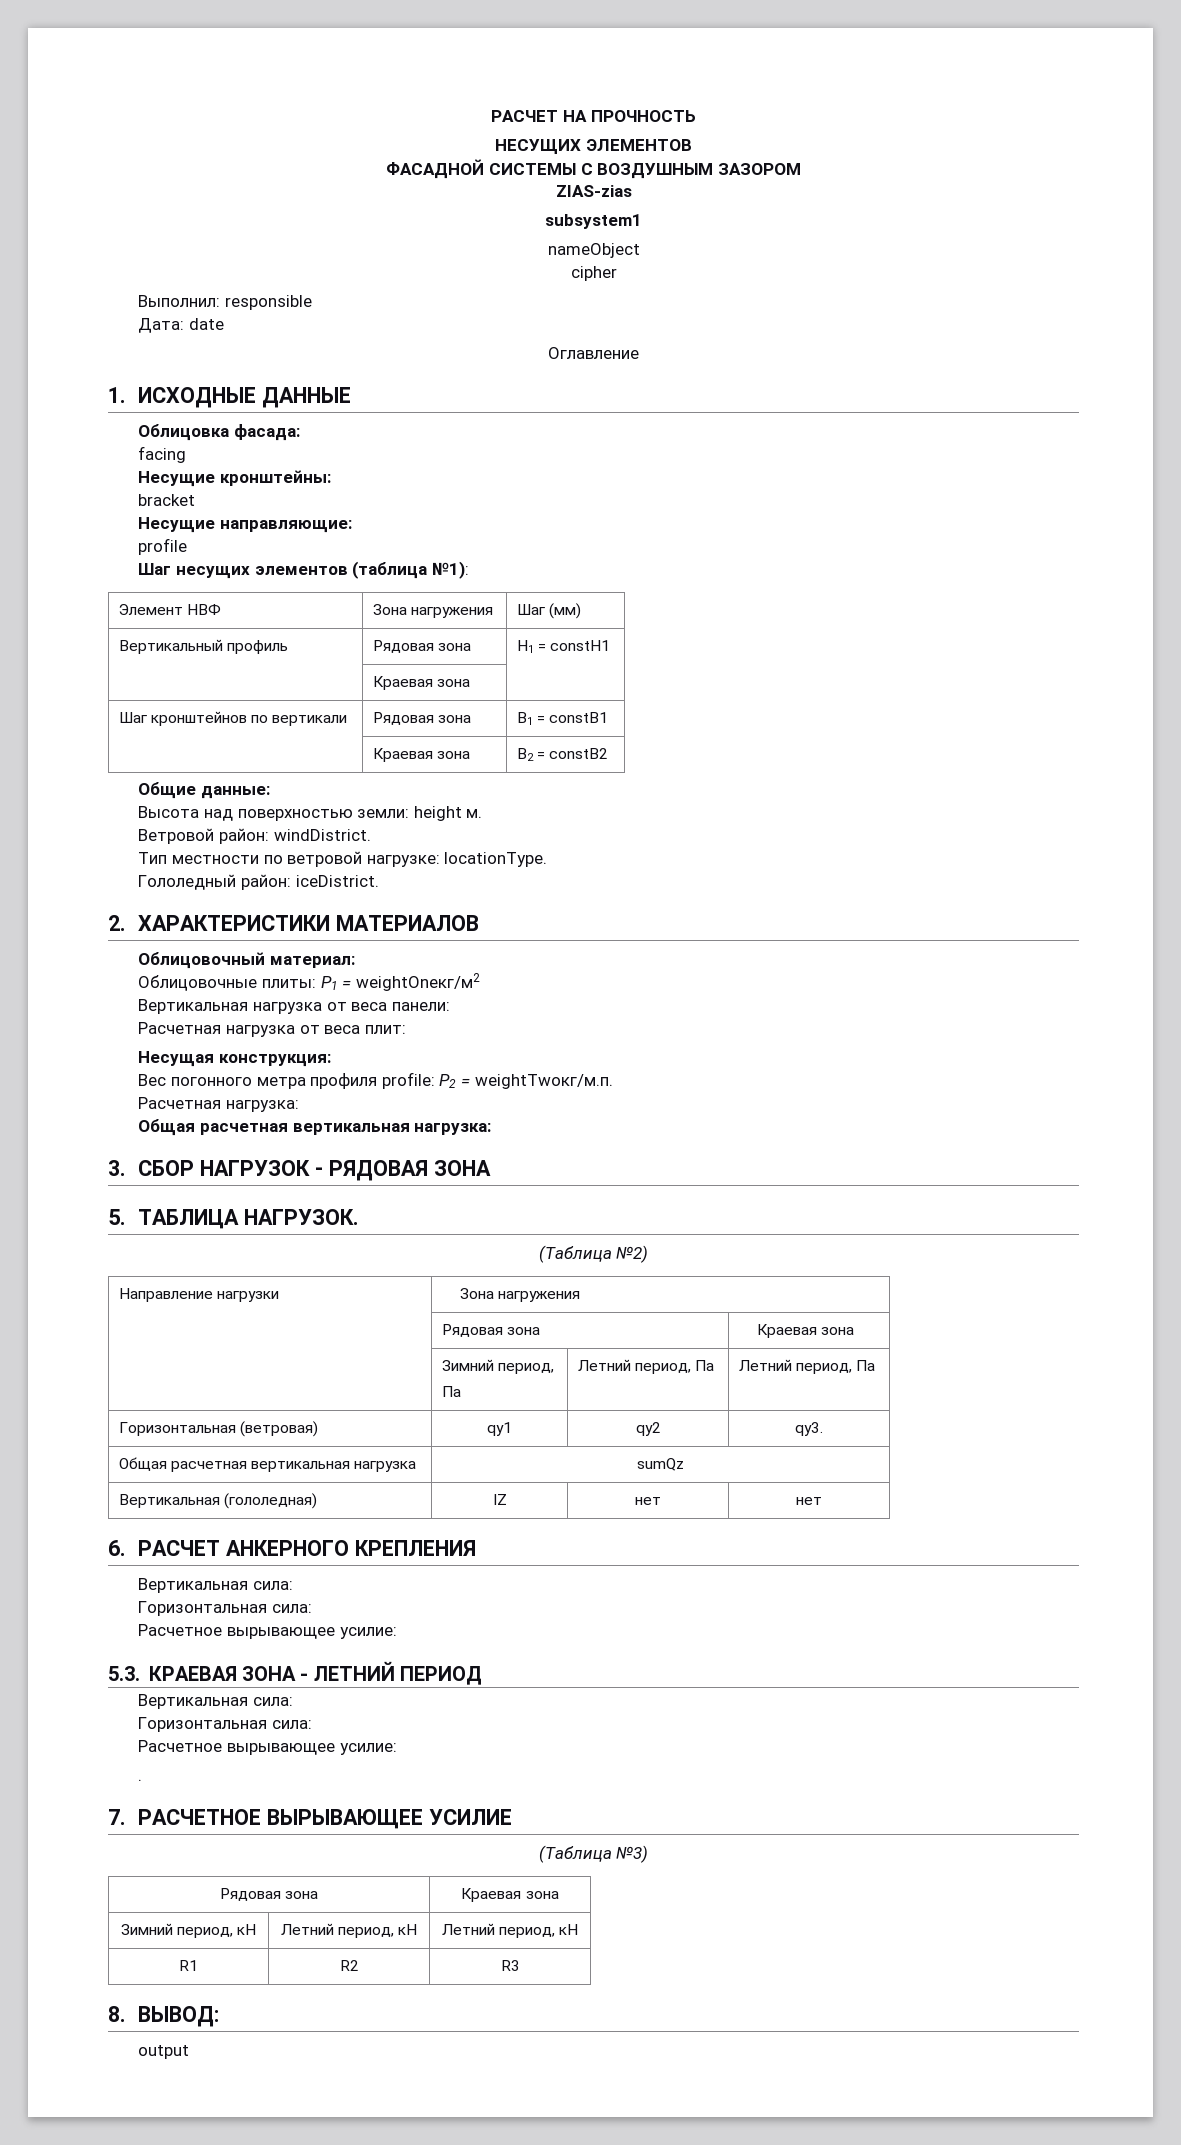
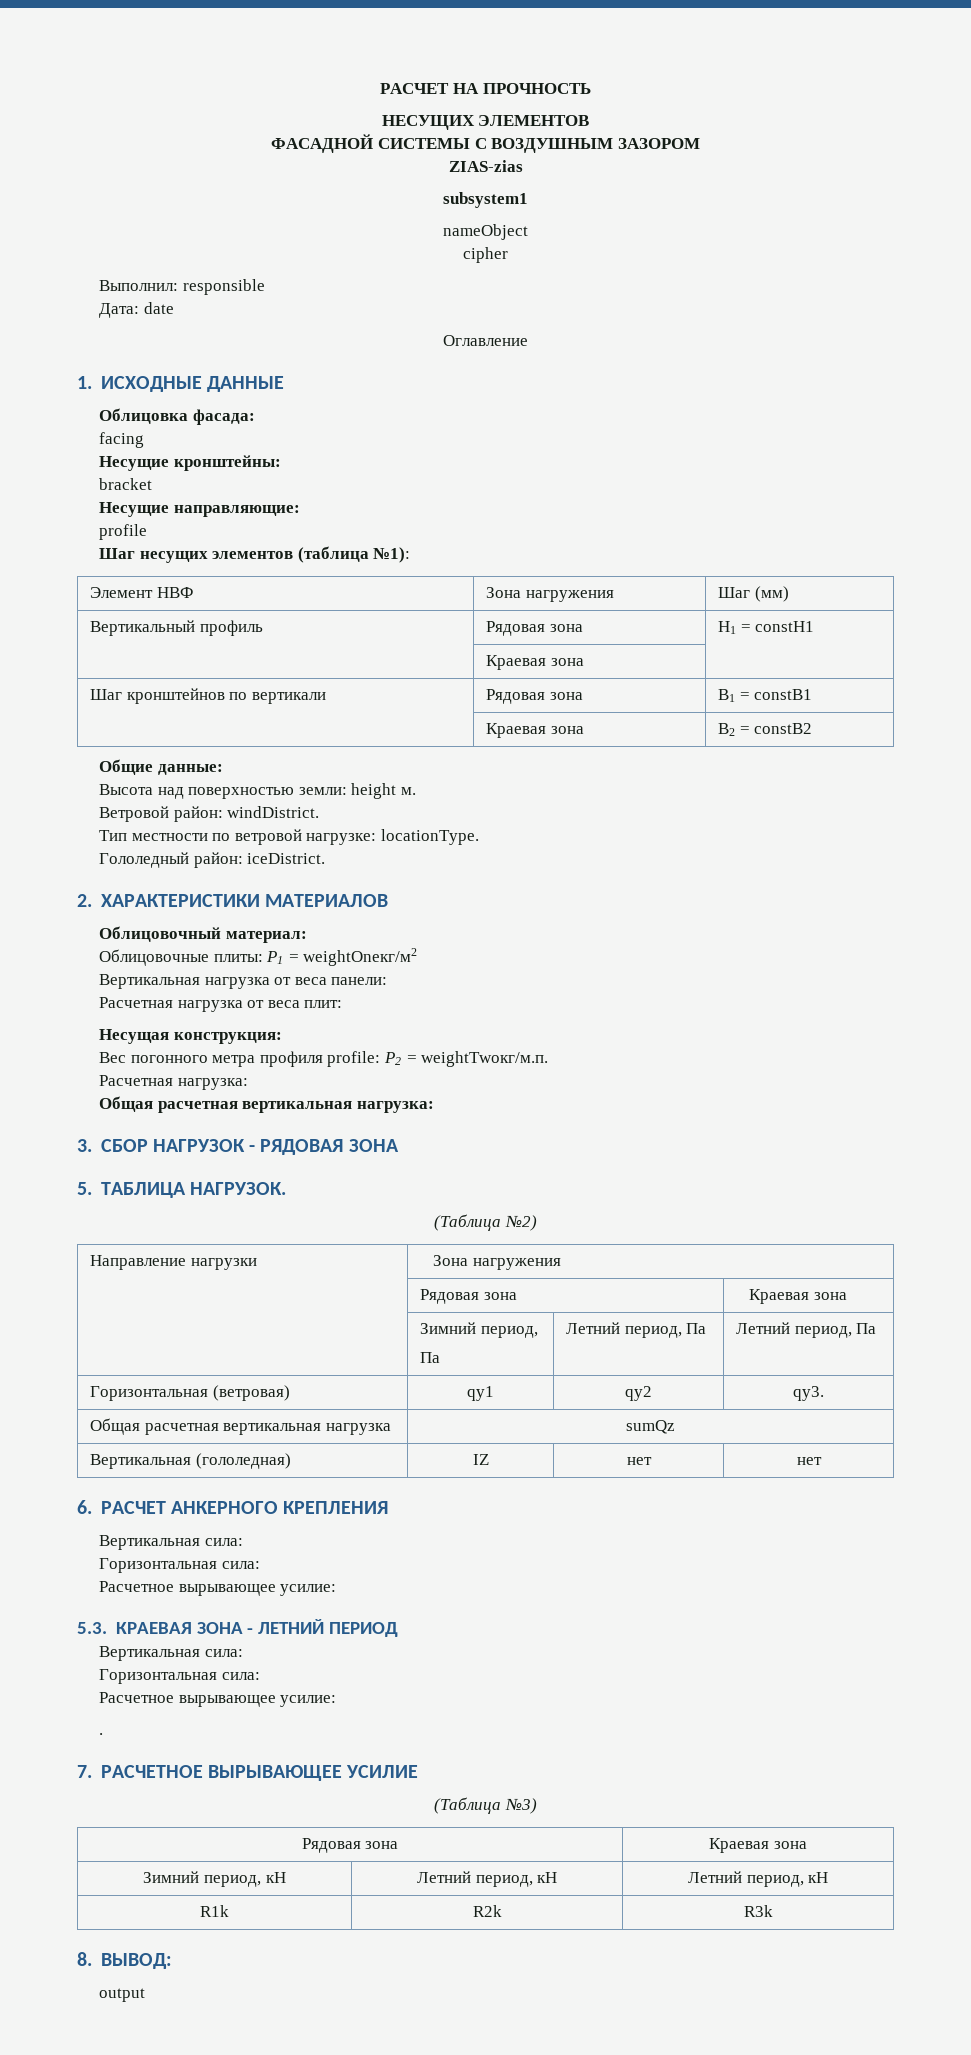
- R1 | R2 | R3
+ R1k | R2k | R3k

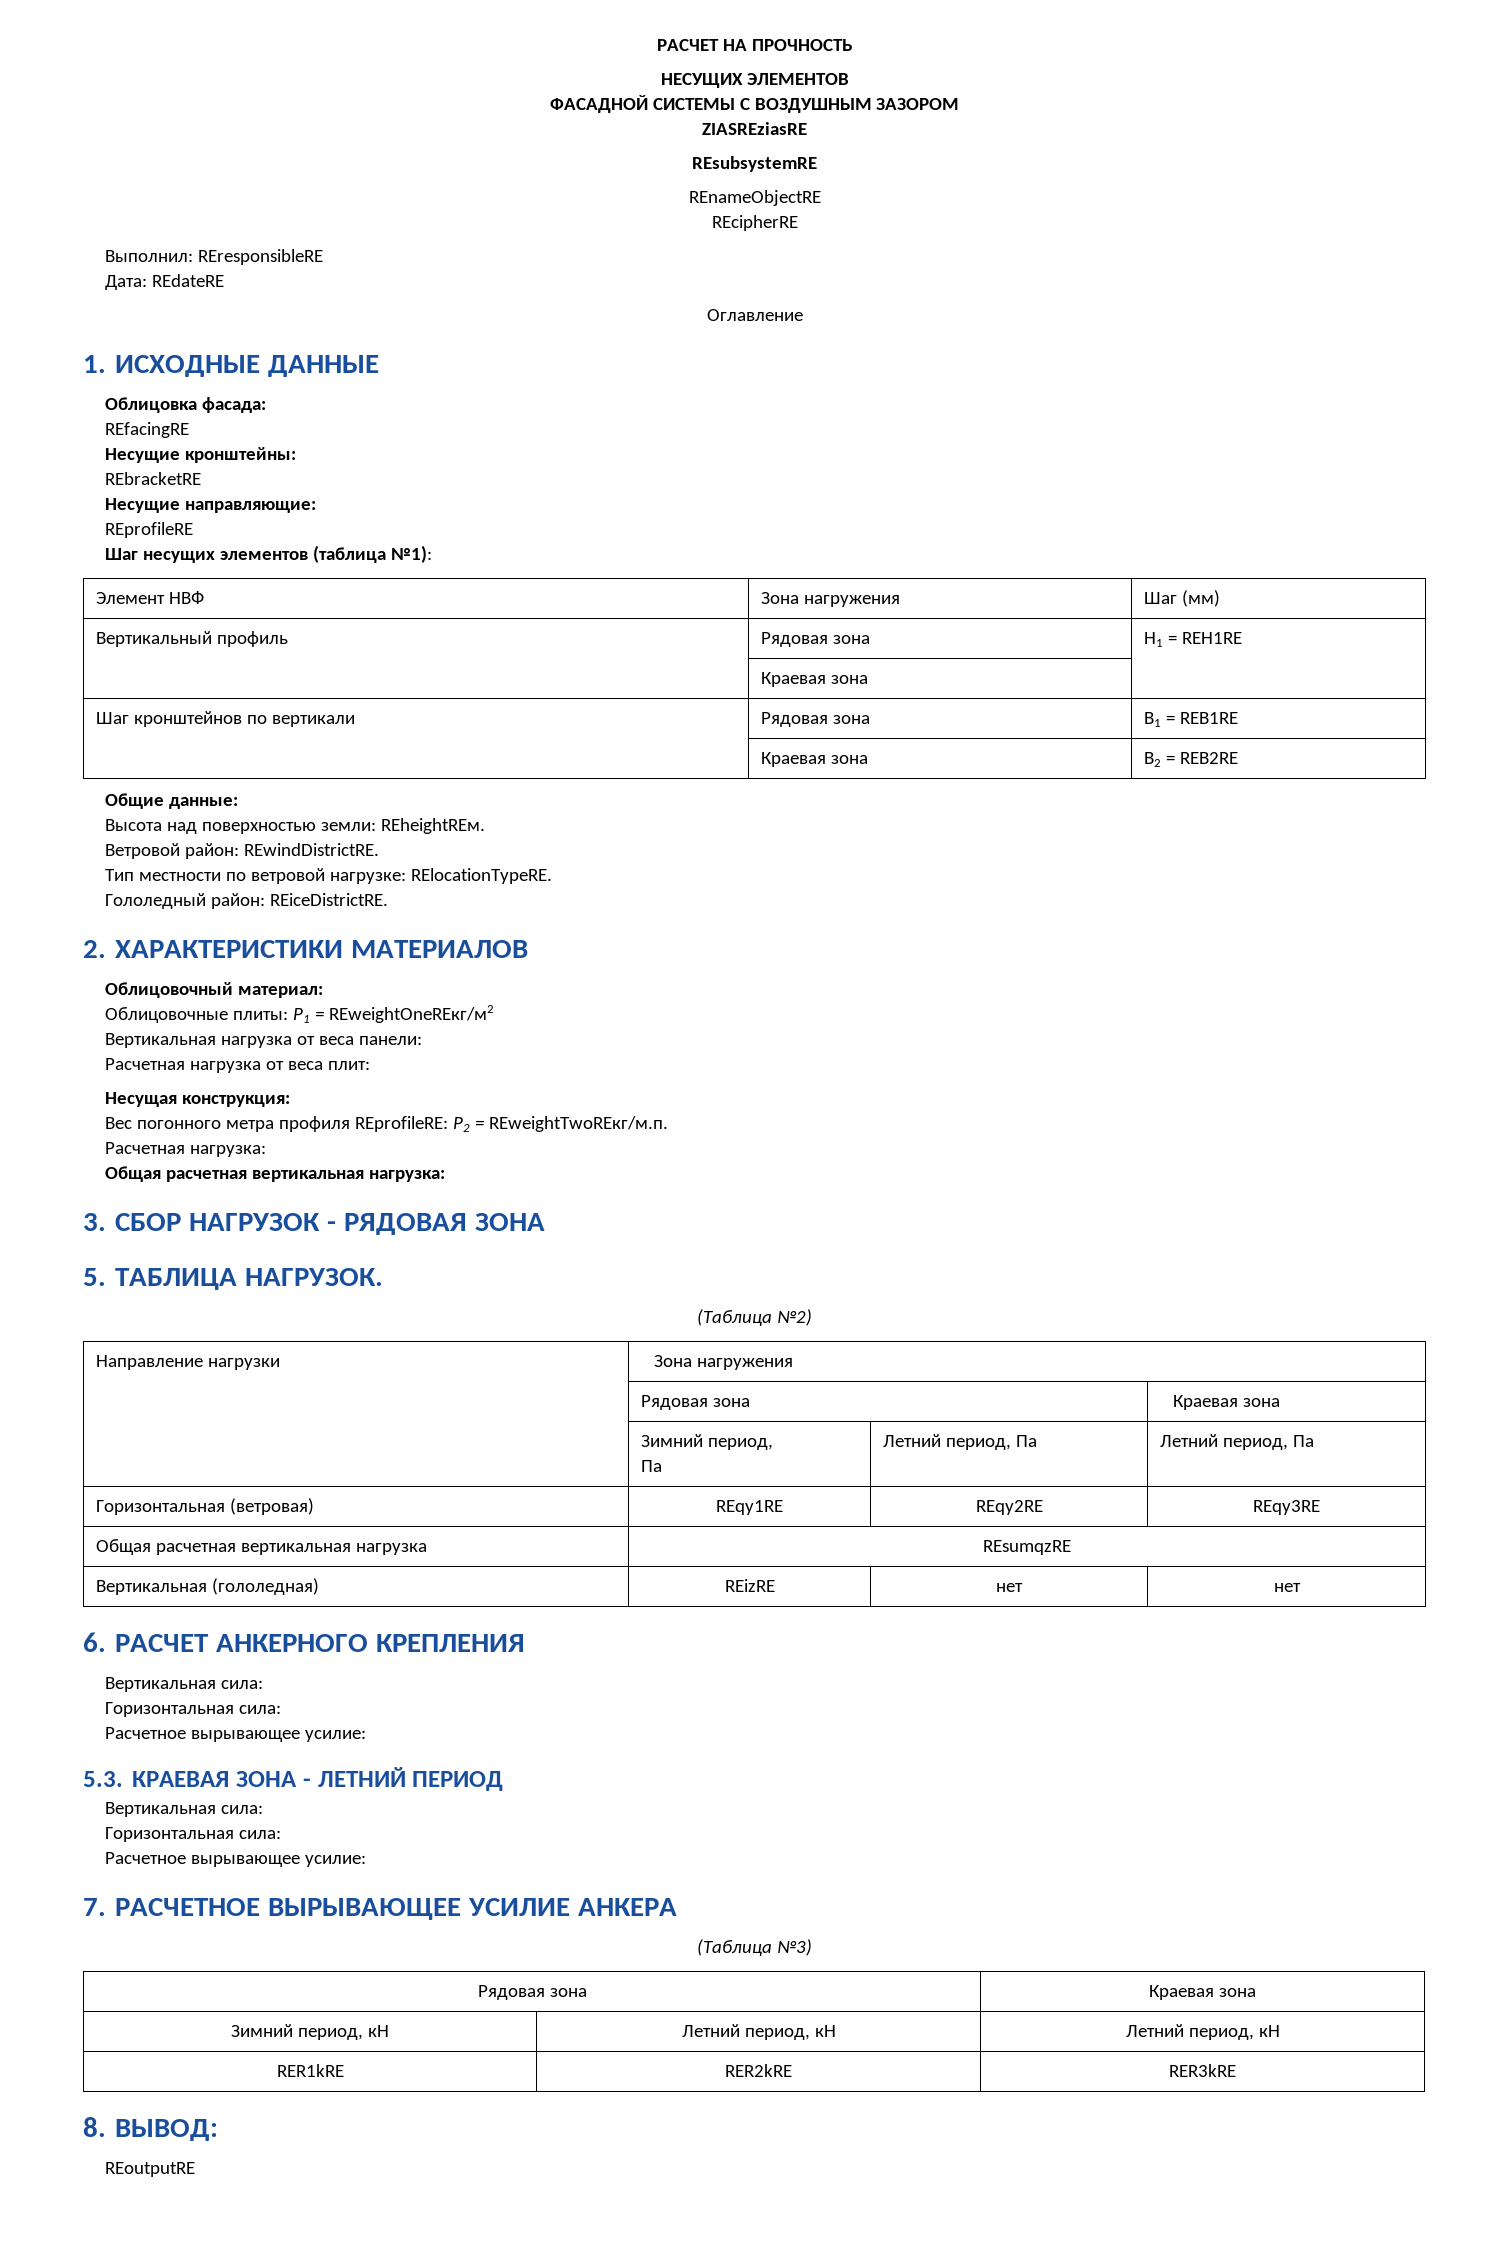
- ZIAS-zias
- subsystem1
- nameObject
- cipher
+ ZIASREziasRE
+ REsubsystemRE
+ REnameObjectRE
+ REcipherRE
- Выполнил: responsible
+ Выполнил: REresponsibleRE
- Дата: date
+ Дата: REdateRE
- facing
+ REfacingRE
- bracket
+ REbracketRE
- profile
+ REprofileRE
- Вертикальный профиль | Рядовая зона | H1 = constH1
+ Вертикальный профиль | Рядовая зона | H1 = REH1RE
- Шаг кронштейнов по вертикали | Рядовая зона | B1 = constB1
+ Шаг кронштейнов по вертикали | Рядовая зона | B1 = REB1RE
- | Краевая зона | B2 = constB2
+ | Краевая зона | B2 = REB2RE
- Высота над поверхностью земли: height м.
+ Высота над поверхностью земли: REheightREм.
- Ветровой район: windDistrict.
+ Ветровой район: REwindDistrictRE.
- Тип местности по ветровой нагрузке: locationType.
+ Тип местности по ветровой нагрузке: RElocationTypeRE.
- Гололедный район: iceDistrict.
+ Гололедный район: REiceDistrictRE.
- Облицовочные плиты: Р1 = weightOneкг/м2
+ Облицовочные плиты: Р1 = REweightOneREкг/м2
- Вес погонного метра профиля profile: Р2 = weightTwoкг/м.п.
+ Вес погонного метра профиля REprofileRE: Р2 = REweightTwoREкг/м.п.
- Горизонтальная (ветровая) | qy1 | qy2 | qy3.
+ Горизонтальная (ветровая) | REqy1RE | REqy2RE | REqy3RE
- Общая расчетная вертикальная нагрузка | sumQz
+ Общая расчетная вертикальная нагрузка | REsumqzRE
- Вертикальная (гололедная) | IZ | нет | нет
+ Вертикальная (гололедная) | REizRE | нет | нет
- .
- 7. РАСЧЕТНОЕ ВЫРЫВАЮЩЕЕ УСИЛИЕ
+ 7. РАСЧЕТНОЕ ВЫРЫВАЮЩЕЕ УСИЛИЕ АНКЕРА
- R1k | R2k | R3k
+ RER1kRE | RER2kRE | RER3kRE
- output
+ REoutputRE

